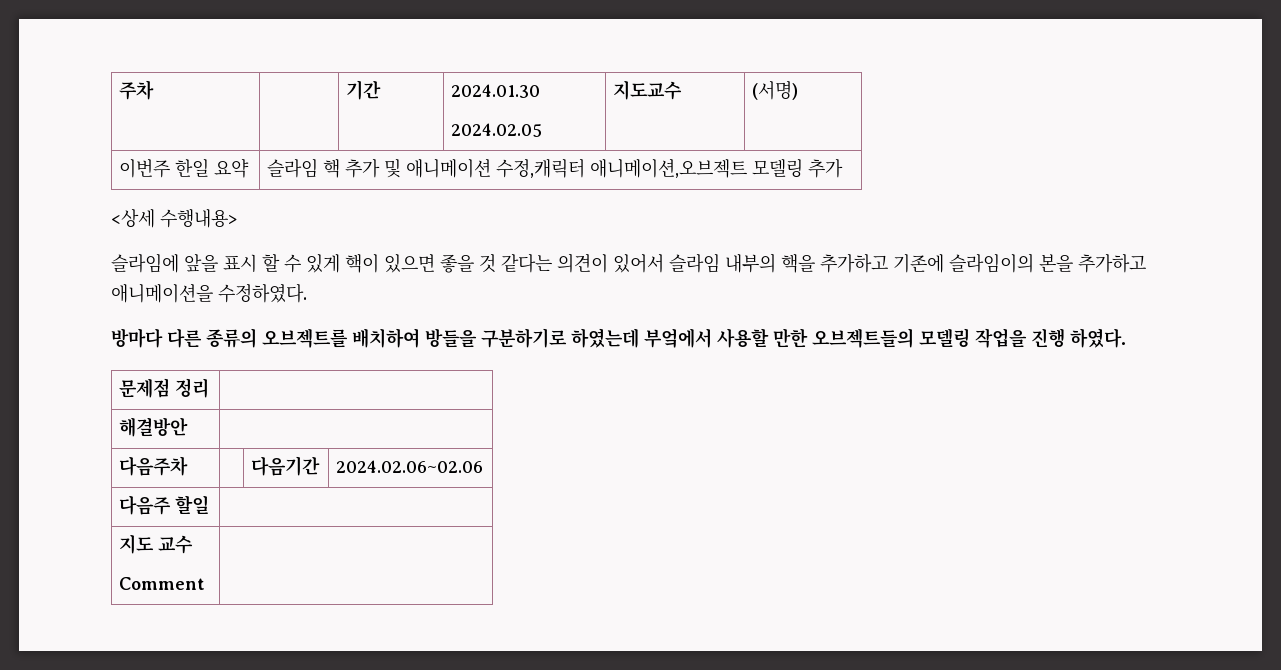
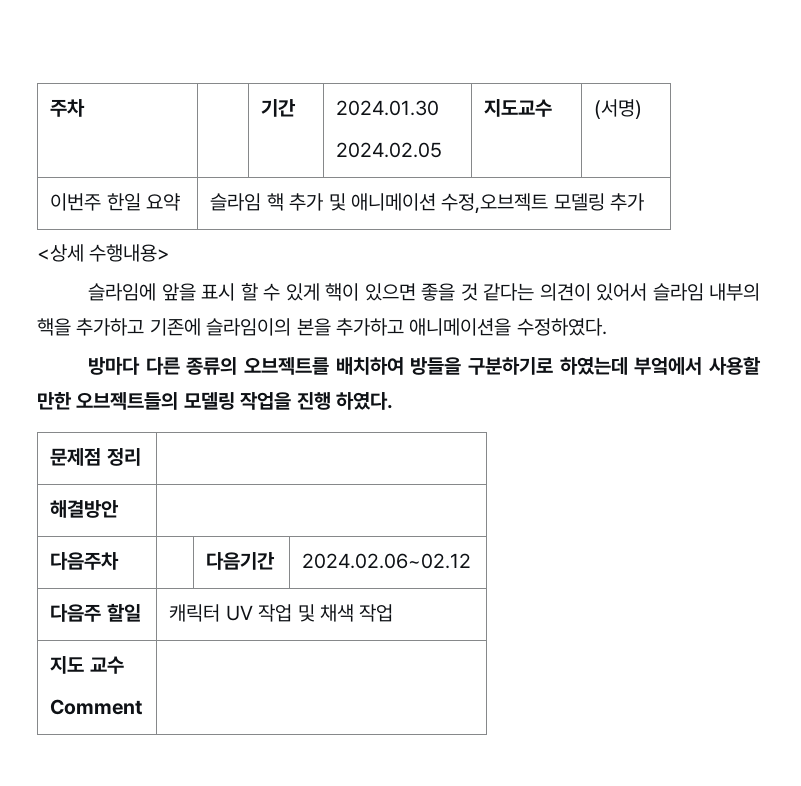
- 이번주 한일 요약 | 슬라임 핵 추가 및 애니메이션 수정,캐릭터 애니메이션,오브젝트 모델링 추가
+ 이번주 한일 요약 | 슬라임 핵 추가 및 애니메이션 수정,오브젝트 모델링 추가
- 다음주차 | | 다음기간 | 2024.02.06~02.06
+ 다음주차 | | 다음기간 | 2024.02.06~02.12
- 다음주 할일 |
+ 다음주 할일 | 캐릭터 UV 작업 및 채색 작업

